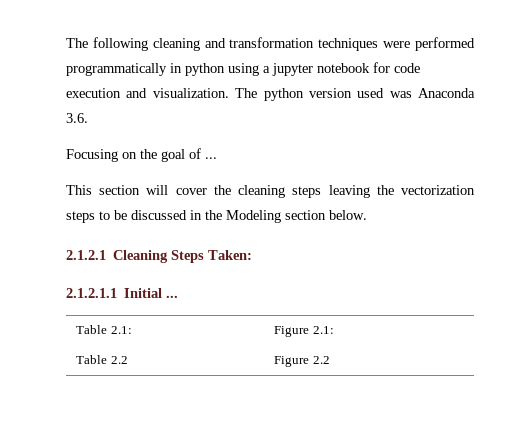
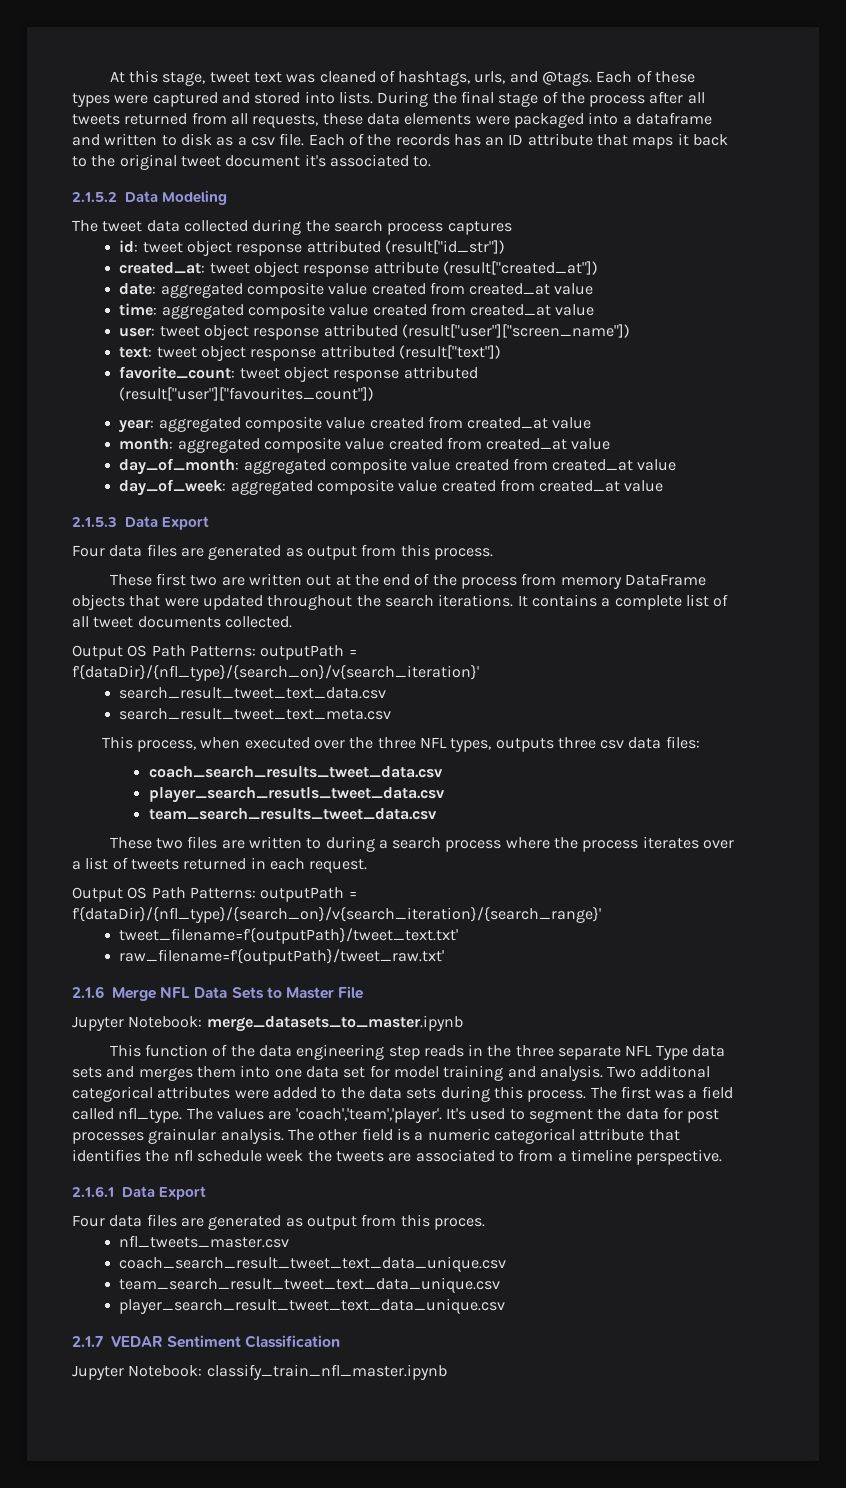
- The following cleaning and transformation techniques were performed programmatically in python using a jupyter notebook for code execution and visualization. The python version used was Anaconda 3.6.
- Focusing on the goal of ...
- This section will cover the cleaning steps leaving the vectorization steps to be discussed in the Modeling section below.
- 2.1.2.1 Cleaning Steps Taken:
- 2.1.2.1.1 Initial ...
- Table 2.1:
- Table 2.2 | Figure 2.1:
- Figure 2.2
+ At this stage, tweet text was cleaned of hashtags, urls, and @tags. Each of these types were captured and stored into lists. During the final stage of the process after all tweets returned from all requests, these data elements were packaged into a dataframe and written to disk as a csv file. Each of the records has an ID attribute that maps it back to the original tweet document it's associated to.
+ 2.1.5.2 Data Modeling
+ The tweet data collected during the search process captures
+ id: tweet object response attributed (result["id_str"])
+ created_at: tweet object response attribute (result["created_at"])
+ date: aggregated composite value created from created_at value
+ time: aggregated composite value created from created_at value
+ user: tweet object response attributed (result["user"]["screen_name"])
+ text: tweet object response attributed (result["text"])
+ favorite_count: tweet object response attributed (result["user"]["favourites_count"])
+ year: aggregated composite value created from created_at value
+ month: aggregated composite value created from created_at value
+ day_of_month: aggregated composite value created from created_at value
+ day_of_week: aggregated composite value created from created_at value
+ 2.1.5.3 Data Export
+ Four data files are generated as output from this process.
+ These first two are written out at the end of the process from memory DataFrame objects that were updated throughout the search iterations. It contains a complete list of all tweet documents collected.
+ Output OS Path Patterns: outputPath = f'{dataDir}/{nfl_type}/{search_on}/v{search_iteration}'
+ search_result_tweet_text_data.csv
+ search_result_tweet_text_meta.csv
+ This process, when executed over the three NFL types, outputs three csv data files:
+ coach_search_results_tweet_data.csv
+ player_search_resutls_tweet_data.csv
+ team_search_results_tweet_data.csv
+ These two files are written to during a search process where the process iterates over a list of tweets returned in each request.
+ Output OS Path Patterns: outputPath = f'{dataDir}/{nfl_type}/{search_on}/v{search_iteration}/{search_range}'
+ tweet_filename=f'{outputPath}/tweet_text.txt'
+ raw_filename=f'{outputPath}/tweet_raw.txt'
+ 2.1.6 Merge NFL Data Sets to Master File
+ Jupyter Notebook: merge_datasets_to_master.ipynb
+ This function of the data engineering step reads in the three separate NFL Type data sets and merges them into one data set for model training and analysis. Two additonal categorical attributes were added to the data sets during this process. The first was a field called nfl_type. The values are 'coach','team','player'. It's used to segment the data for post processes grainular analysis. The other field is a numeric categorical attribute that identifies the nfl schedule week the tweets are associated to from a timeline perspective.
+ 2.1.6.1 Data Export
+ Four data files are generated as output from this proces.
+ nfl_tweets_master.csv
+ coach_search_result_tweet_text_data_unique.csv
+ team_search_result_tweet_text_data_unique.csv
+ player_search_result_tweet_text_data_unique.csv
+ 2.1.7 VEDAR Sentiment Classification
+ Jupyter Notebook: classify_train_nfl_master.ipynb

